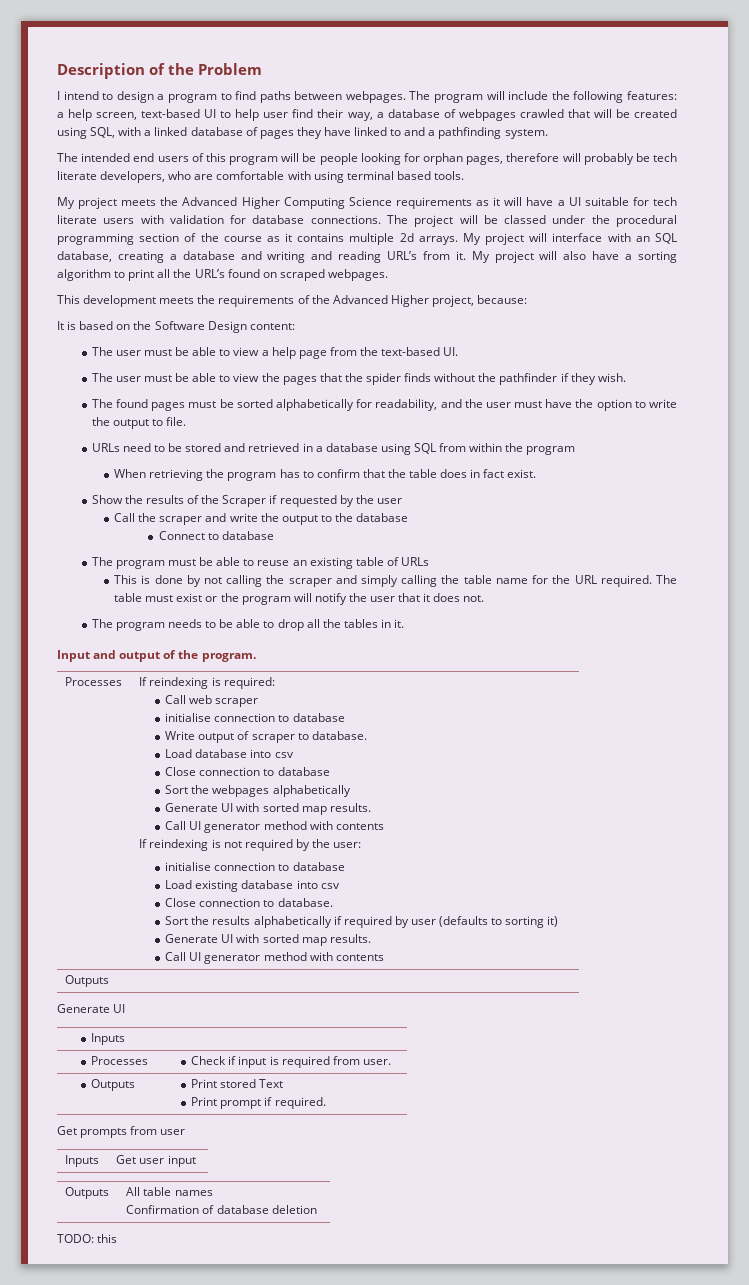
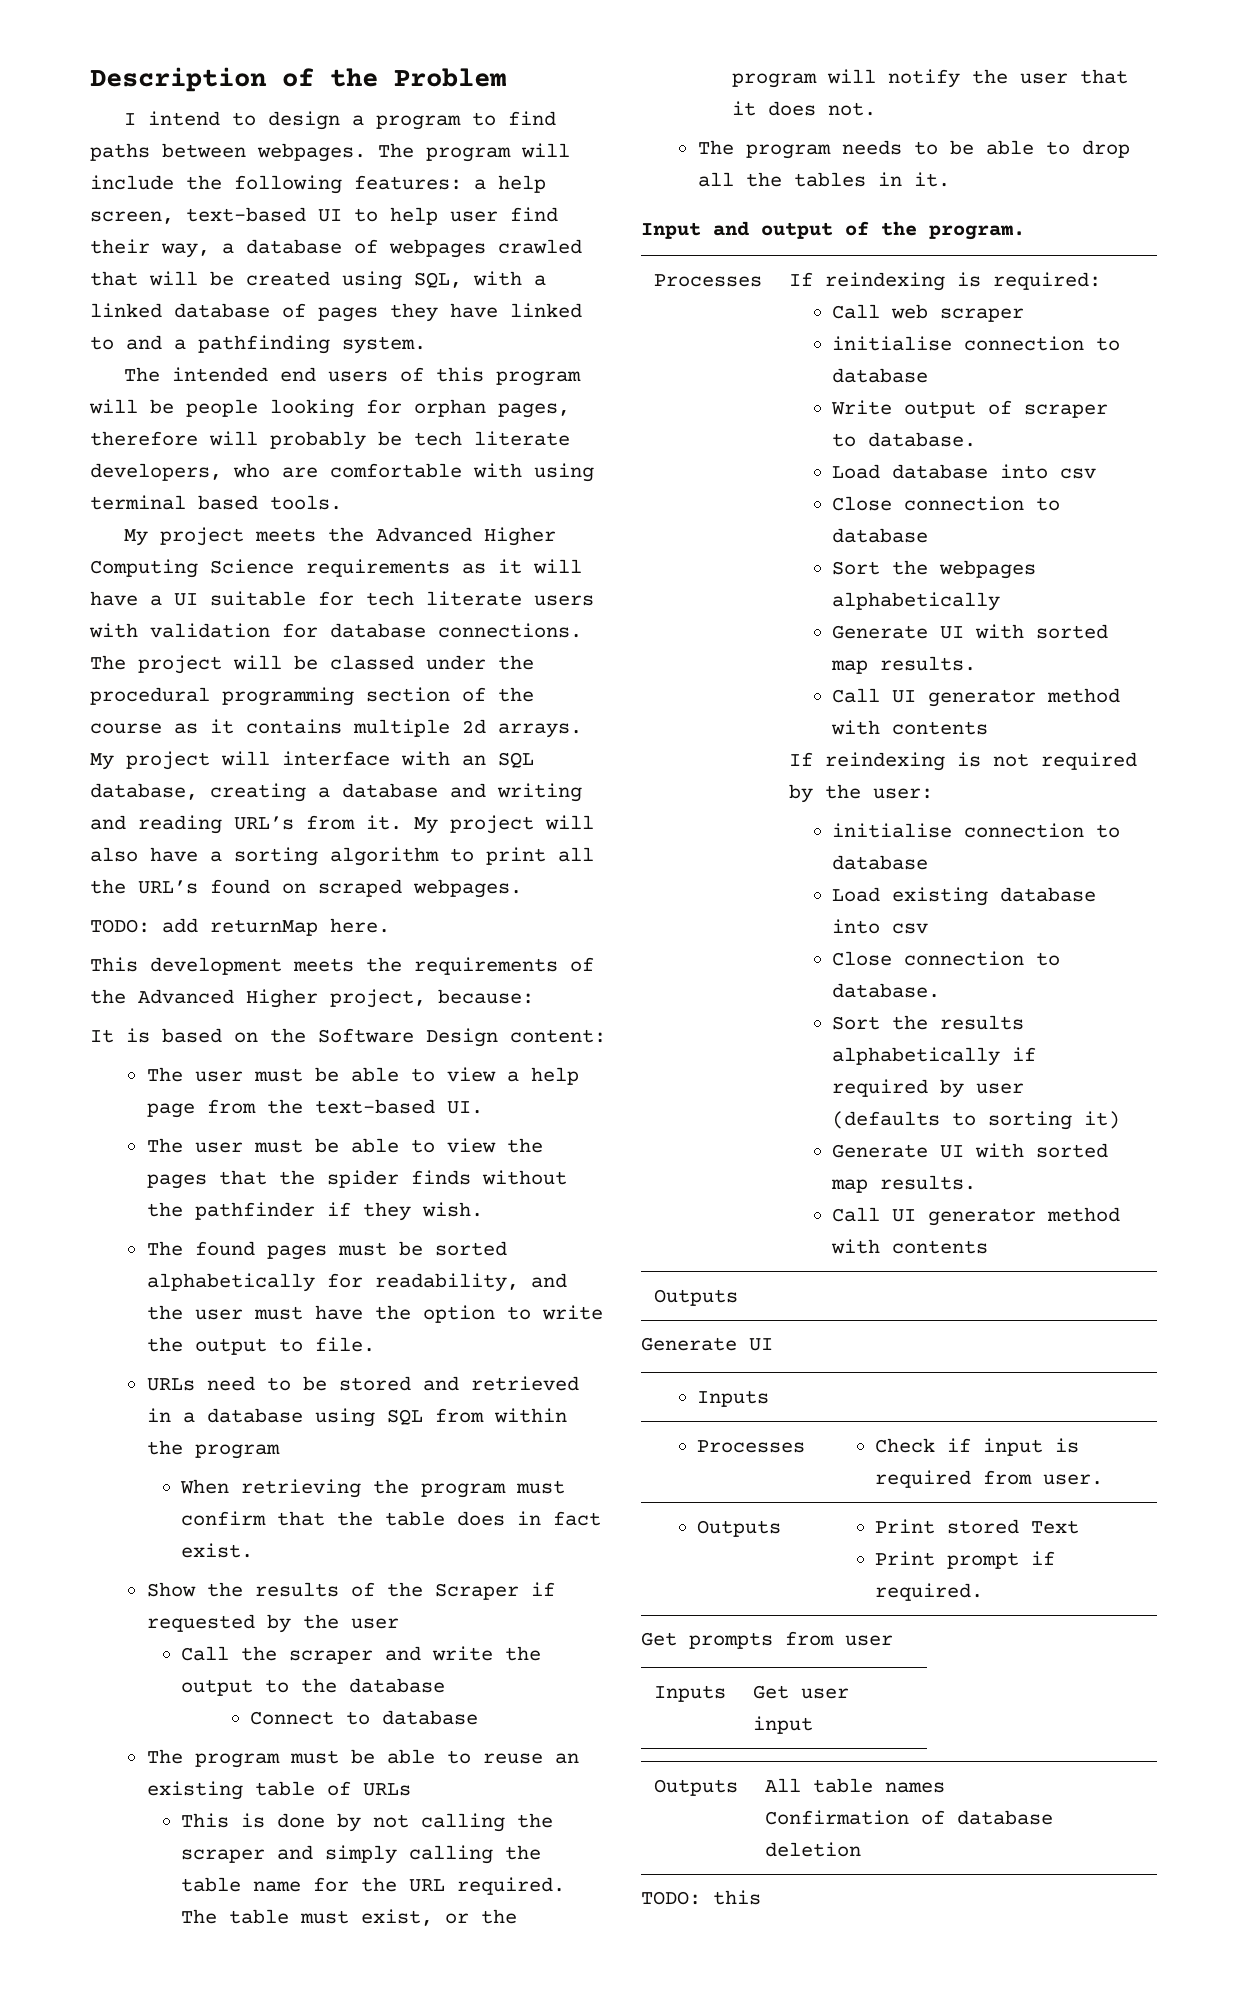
+ TODO: add returnMap here.
- When retrieving the program has to confirm that the table does in fact exist.
+ When retrieving the program must confirm that the table does in fact exist.
- The table must exist or the program will notify the user that it does not.
+ The table must exist, or the program will notify the user that it does not.

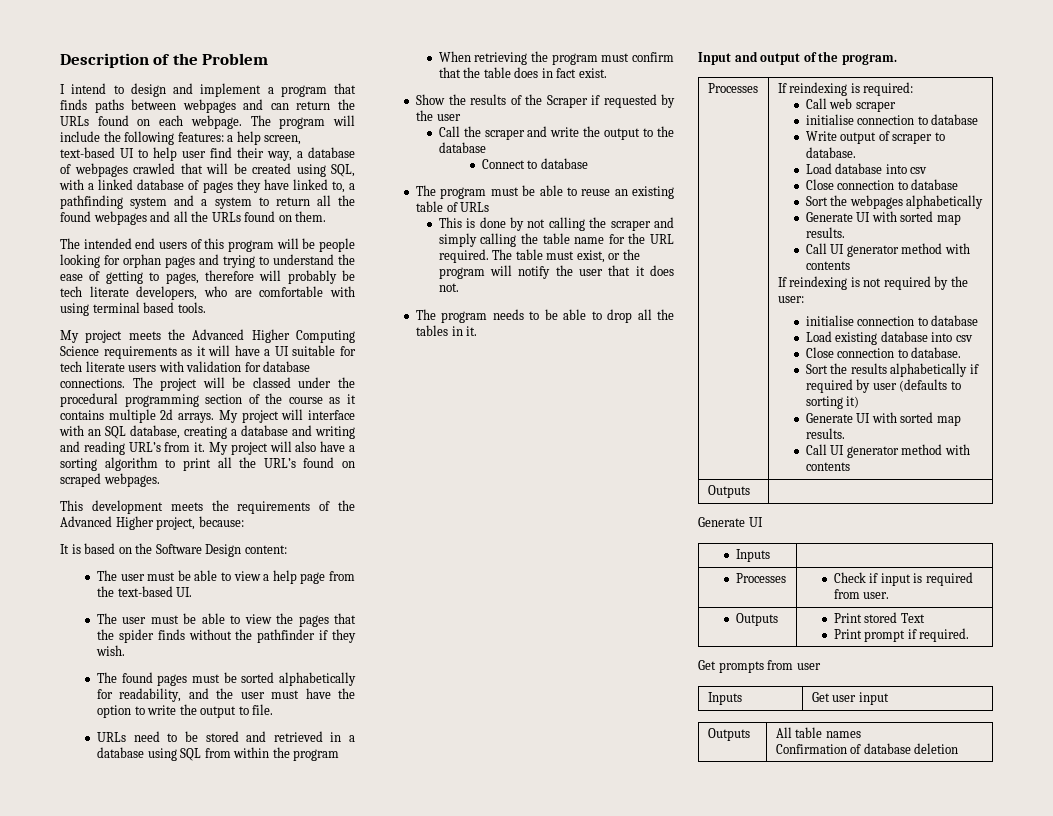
- I intend to design a program to find paths between webpages.
+ I intend to design and implement a program that finds paths between webpages and can return the URLs found on each webpage.
- The program will include the following features: a help screen, text-based UI to help user find their way, a database of webpages crawled that will be created using SQL, with a linked database of pages they have linked to and a pathfinding system.
+ The program will include the following features: a help screen, text-based UI to help user find their way, a database of webpages crawled that will be created using SQL, with a linked database of pages they have linked to, a pathfinding system and a system to return all the found webpages and all the URLs found on them.
- The intended end users of this program will be people looking for orphan pages, therefore will probably be tech literate developers, who are comfortable with using terminal based tools.
+ The intended end users of this program will be people looking for orphan pages and trying to understand the ease of getting to pages, therefore will probably be tech literate developers, who are comfortable with using terminal based tools.
- TODO: add returnMap here.
- TODO: this

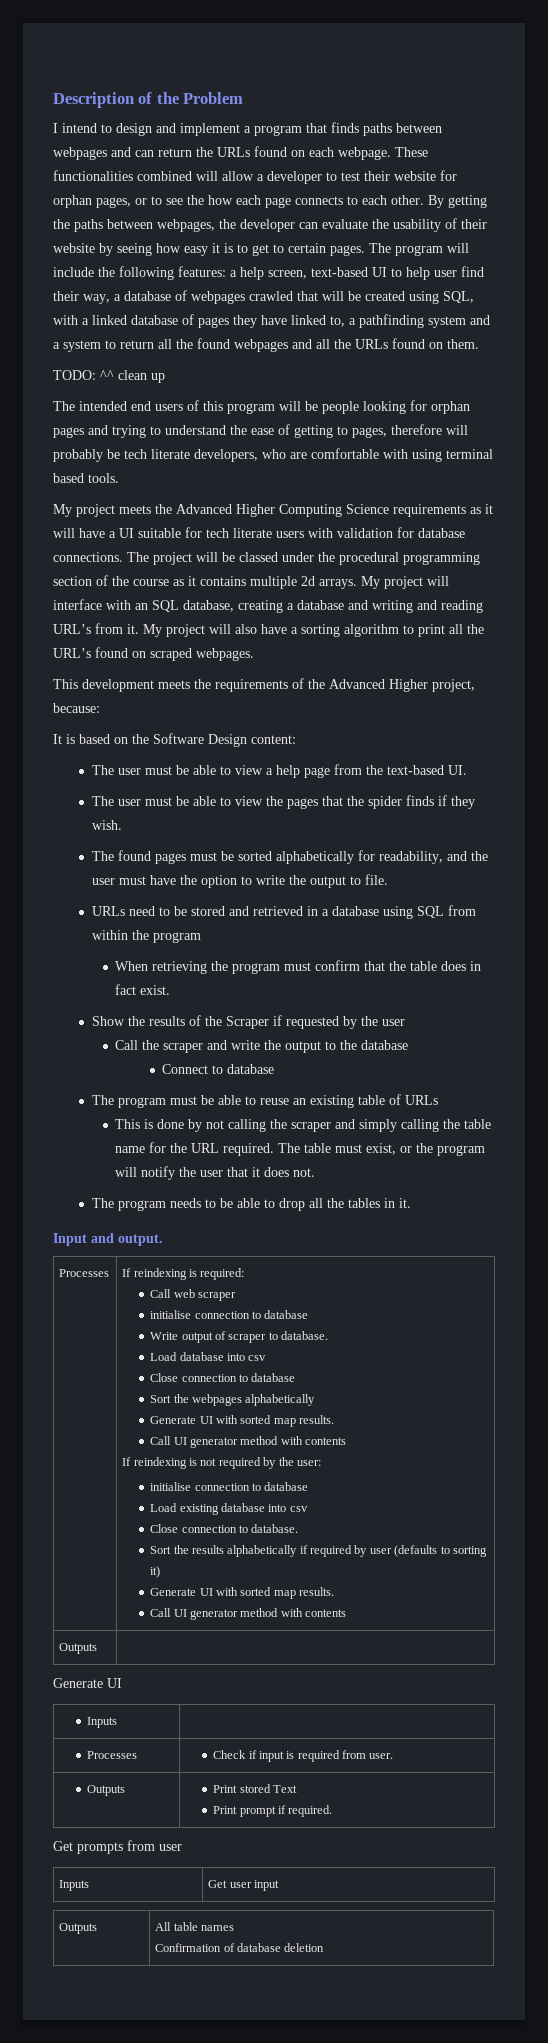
+ These functionalities combined will allow a developer to test their website for orphan pages, or to see the how each page connects to each other. By getting the paths between webpages, the developer can evaluate the usability of their website by seeing how easy it is to get to certain pages.
+ TODO: ^^ clean up
- The user must be able to view the pages that the spider finds without the pathfinder if they wish.
+ The user must be able to view the pages that the spider finds if they wish.
- Input and output of the program.
+ Input and output.

